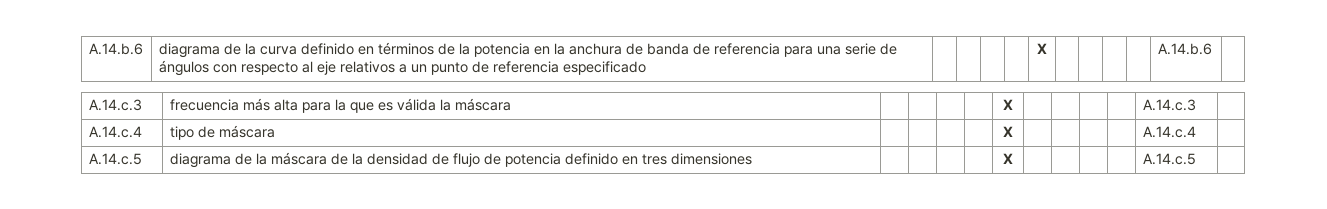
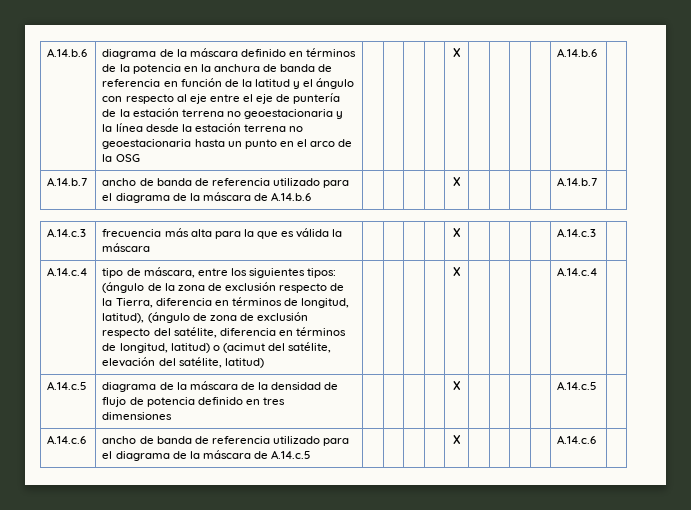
- diagrama de la curva definido en términos de la potencia en la anchura de banda de referencia para una serie de ángulos con respecto al eje relativos a un punto de referencia especificado | | | | | X | | | | | A.14.b.6
+ diagrama de la máscara definido en términos de la potencia en la anchura de banda de referencia en función de la latitud y el ángulo con respecto al eje entre el eje de puntería de la estación terrena no geoestacionaria y la línea desde la estación terrena no geoestacionaria hasta un punto en el arco de la OSG | | | | | X | | | | | A.14.b.6 |
+ A.14.b.7 | ancho de banda de referencia utilizado para el diagrama de la máscara de A.14.b.6 | | | | | X | | | | | A.14.b.7 |
- tipo de máscara
+ tipo de máscara, entre los siguientes tipos: (ángulo de la zona de exclusión respecto de la Tierra, diferencia en términos de longitud, latitud), (ángulo de zona de exclusión respecto del satélite, diferencia en términos de longitud, latitud) o (acimut del satélite, elevación del satélite, latitud)
+ A.14.c.6 | ancho de banda de referencia utilizado para el diagrama de la máscara de A.14.c.5 | | | | | X | | | | | A.14.c.6 |

